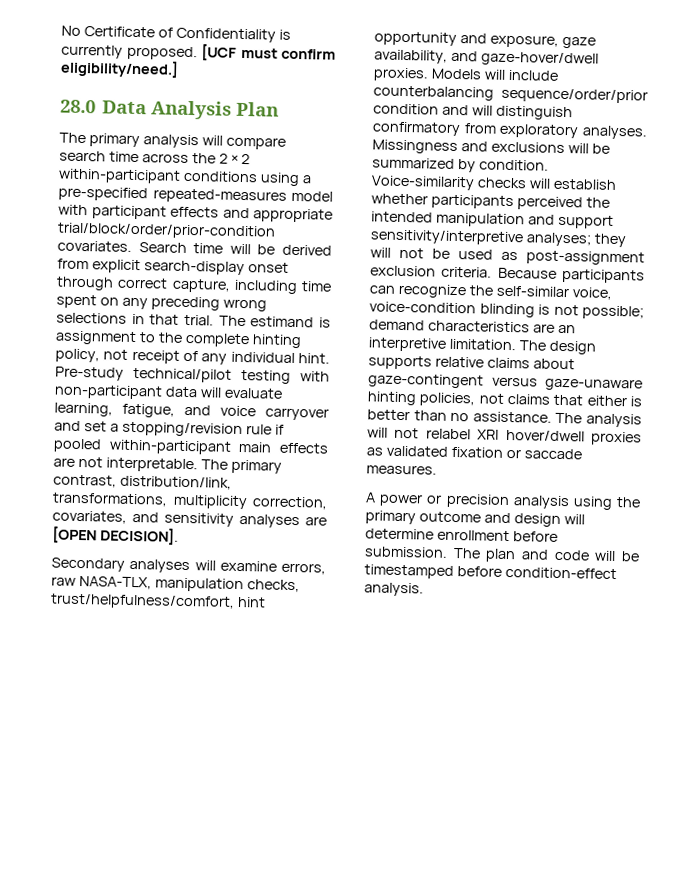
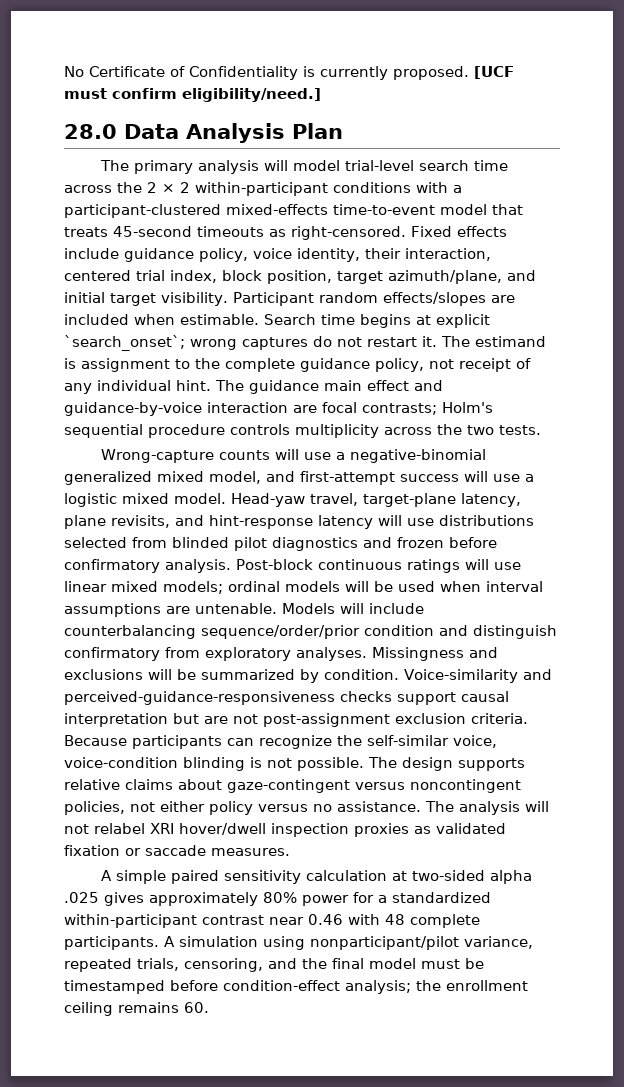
- The primary analysis will compare search time across the 2 × 2 within-participant conditions using a pre-specified repeated-measures model with participant effects and appropriate trial/block/order/prior-condition covariates. Search time will be derived from explicit search-display onset through correct capture, including time spent on any preceding wrong selections in that trial.
+ The primary analysis will model trial-level search time across the 2 × 2 within-participant conditions with a participant-clustered mixed-effects time-to-event model that treats 45-second timeouts as right-censored. Fixed effects include guidance policy, voice identity, their interaction, centered trial index, block position, target azimuth/plane, and initial target visibility. Participant random effects/slopes are included when estimable. Search time begins at explicit `search_onset`; wrong captures do not restart it.
- The estimand is assignment to the complete hinting policy, not receipt of any individual hint.
+ The estimand is assignment to the complete guidance policy, not receipt of any individual hint.
- Pre-study technical/pilot testing with non-participant data will evaluate learning, fatigue, and voice carryover and set a stopping/revision rule if pooled within-participant main effects are not interpretable. The primary contrast, distribution/link, transformations, multiplicity correction, covariates, and sensitivity analyses are [OPEN DECISION].
- Secondary analyses will examine errors, raw NASA-TLX, manipulation checks, trust/helpfulness/comfort, hint opportunity and exposure, gaze availability, and gaze-hover/dwell proxies.
+ The guidance main effect and guidance-by-voice interaction are focal contrasts; Holm's sequential procedure controls multiplicity across the two tests.
+ Wrong-capture counts will use a negative-binomial generalized mixed model, and first-attempt success will use a logistic mixed model. Head-yaw travel, target-plane latency, plane revisits, and hint-response latency will use distributions selected from blinded pilot diagnostics and frozen before confirmatory analysis. Post-block continuous ratings will use linear mixed models; ordinal models will be used when interval assumptions are untenable.
- Models will include counterbalancing sequence/order/prior condition and will distinguish confirmatory from exploratory analyses.
+ Models will include counterbalancing sequence/order/prior condition and distinguish confirmatory from exploratory analyses.
- Voice-similarity checks will establish whether participants perceived the intended manipulation and support sensitivity/interpretive analyses; they will not be used as post-assignment exclusion criteria.
+ Voice-similarity and perceived-guidance-responsiveness checks support causal interpretation but are not post-assignment exclusion criteria.
- Because participants can recognize the self-similar voice, voice-condition blinding is not possible; demand characteristics are an interpretive limitation.
+ Because participants can recognize the self-similar voice, voice-condition blinding is not possible.
- The design supports relative claims about gaze-contingent versus gaze-unaware hinting policies, not claims that either is better than no assistance.
+ The design supports relative claims about gaze-contingent versus noncontingent policies, not either policy versus no assistance.
- The analysis will not relabel XRI hover/dwell proxies as validated fixation or saccade measures.
+ The analysis will not relabel XRI hover/dwell inspection proxies as validated fixation or saccade measures.
- A power or precision analysis using the primary outcome and design will determine enrollment before submission. The plan and code will be timestamped before condition-effect analysis.
+ A simple paired sensitivity calculation at two-sided alpha .025 gives approximately 80% power for a standardized within-participant contrast near 0.46 with 48 complete participants. A simulation using nonparticipant/pilot variance, repeated trials, censoring, and the final model must be timestamped before condition-effect analysis; the enrollment ceiling remains 60.

